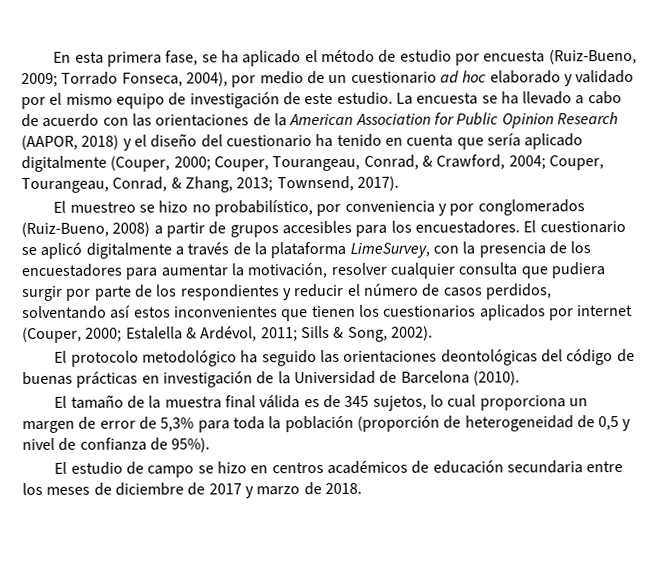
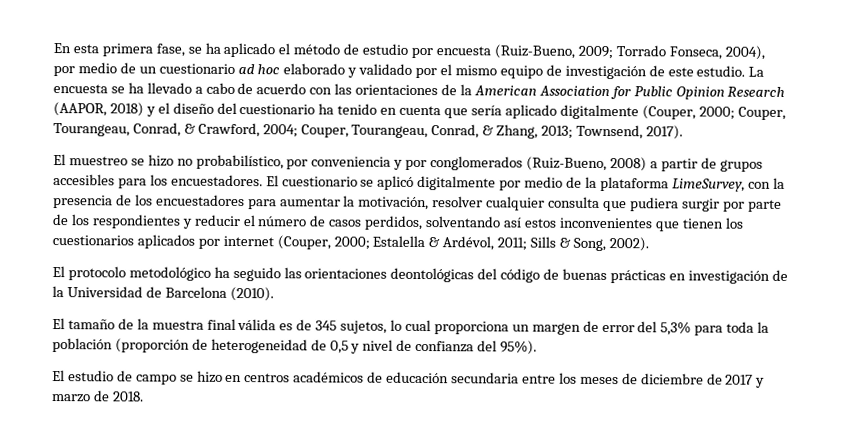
- El cuestionario se aplicó digitalmente a través de la plataforma LimeSurvey, con la presencia de los encuestadores para aumentar la motivación, resolver cualquier consulta que pudiera surgir por parte de los respondientes y reducir el número de casos perdidos, solventando así estos inconvenientes que tienen los cuestionarios aplicados por internet (Couper, 2000; Estalella & Ardévol, 2011; Sills & Song, 2002).
+ El cuestionario se aplicó digitalmente por medio de la plataforma LimeSurvey, con la presencia de los encuestadores para aumentar la motivación, resolver cualquier consulta que pudiera surgir por parte de los respondientes y reducir el número de casos perdidos, solventando así estos inconvenientes que tienen los cuestionarios aplicados por internet (Couper, 2000; Estalella & Ardévol, 2011; Sills & Song, 2002).
- El tamaño de la muestra final válida es de 345 sujetos, lo cual proporciona un margen de error de 5,3% para toda la población (proporción de heterogeneidad de 0,5 y nivel de confianza de 95%).
+ El tamaño de la muestra final válida es de 345 sujetos, lo cual proporciona un margen de error del 5,3% para toda la población (proporción de heterogeneidad de 0,5 y nivel de confianza del 95%).

